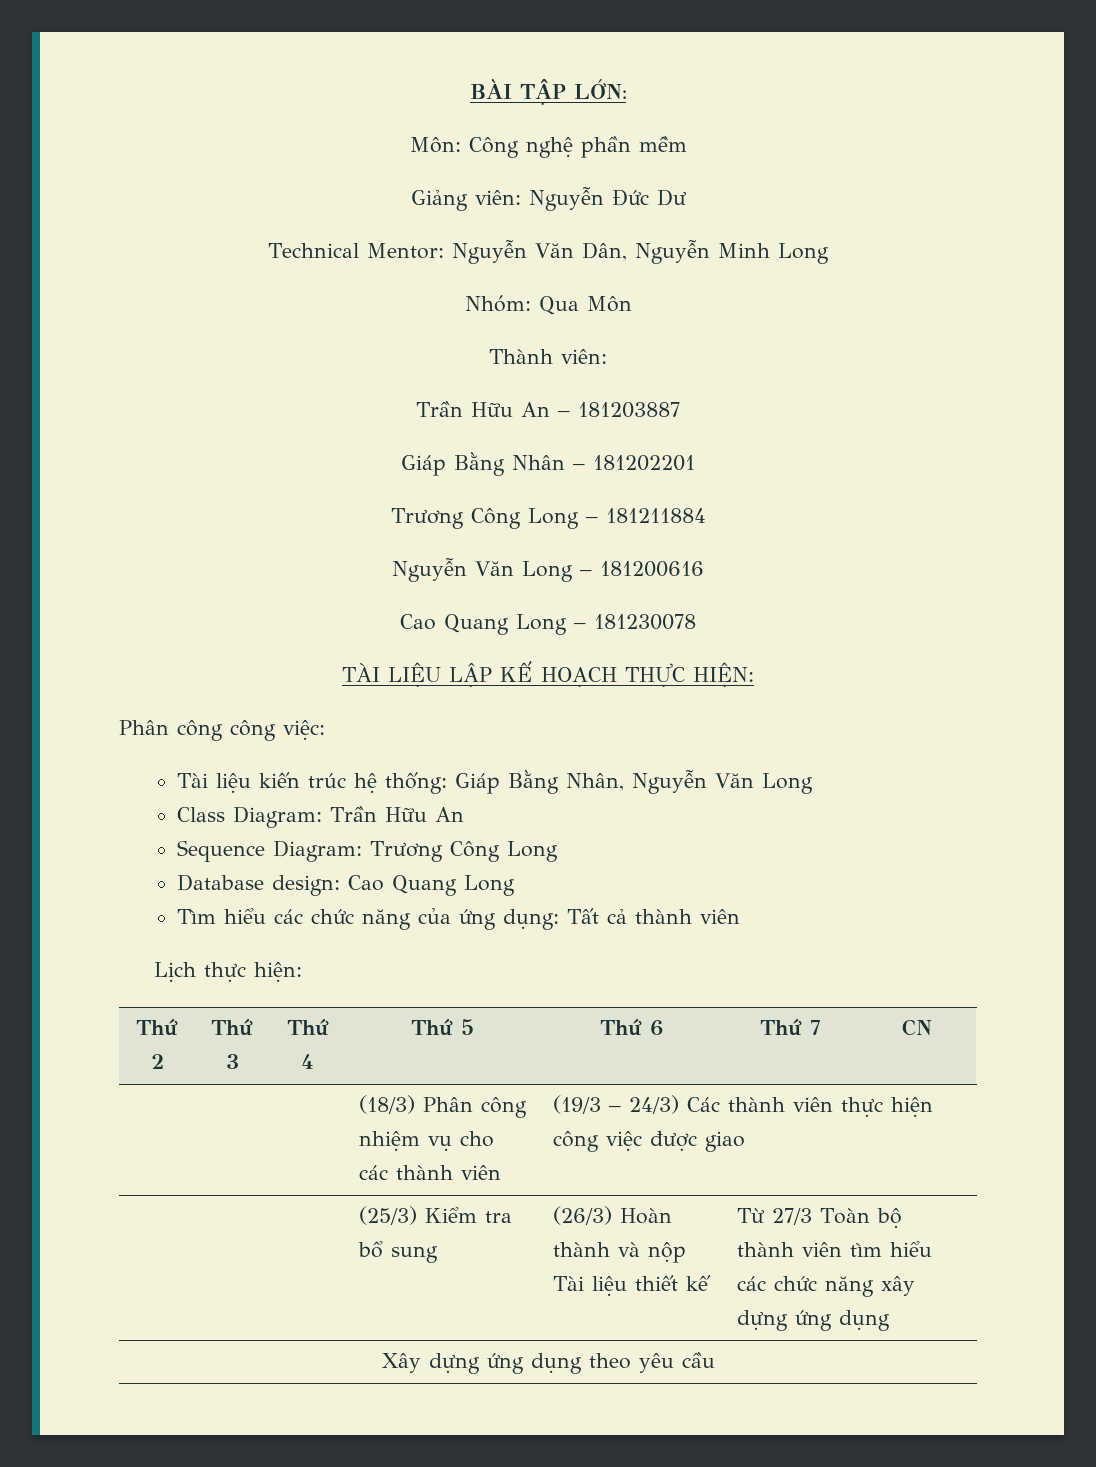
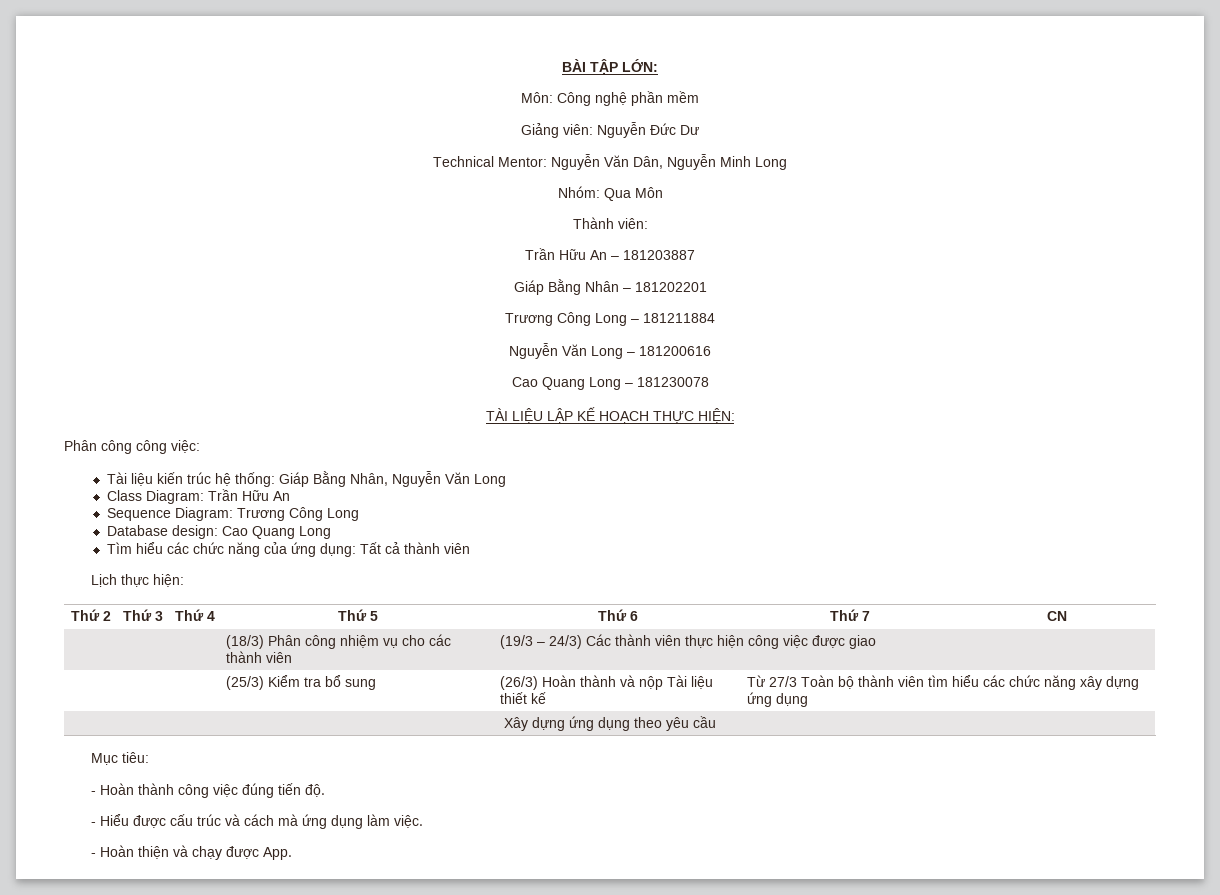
+ Mục tiêu:
+ - Hoàn thành công việc đúng tiến độ.
+ - Hiểu được cấu trúc và cách mà ứng dụng làm việc.
+ - Hoàn thiện và chạy được App.

